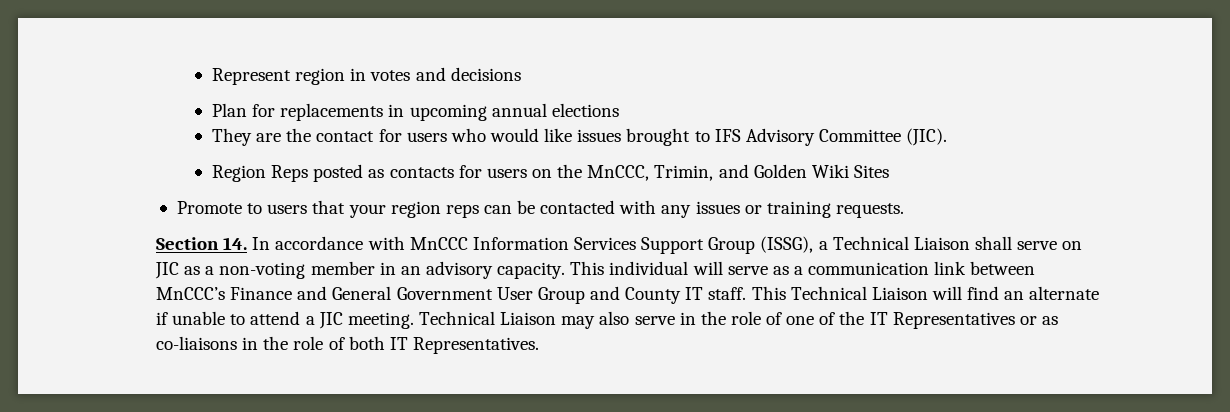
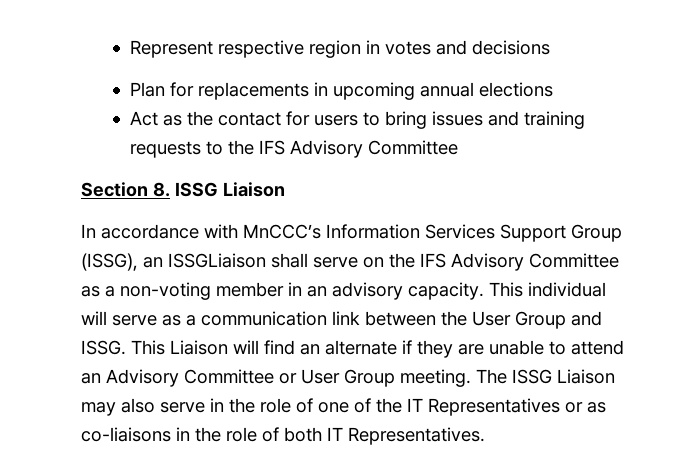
- Represent region in votes and decisions
+ Represent respective region in votes and decisions
- They are the contact for users who would like issues brought to IFS Advisory Committee (JIC).
- Region Reps posted as contacts for users on the MnCCC, Trimin, and Golden Wiki Sites
- Promote to users that your region reps can be contacted with any issues or training requests.
- Section 14. In accordance with MnCCC Information Services Support Group (ISSG), a Technical Liaison shall serve on JIC as a non-voting member in an advisory capacity.
+ Act as the contact for users to bring issues and training requests to the IFS Advisory Committee
+ Section 8. ISSG Liaison
+ In accordance with MnCCC’s Information Services Support Group (ISSG), an ISSGLiaison shall serve on the IFS Advisory Committee as a non-voting member in an advisory capacity.
- This individual will serve as a communication link between MnCCC’s Finance and General Government User Group and County IT staff. This Technical Liaison will find an alternate if unable to attend a JIC meeting. Technical Liaison may also serve in the role of one of the IT Representatives or as co-liaisons in the role of both IT Representatives.
+ This individual will serve as a communication link between the User Group and ISSG. This Liaison will find an alternate if they are unable to attend an Advisory Committee or User Group meeting. The ISSG Liaison may also serve in the role of one of the IT Representatives or as co-liaisons in the role of both IT Representatives.

